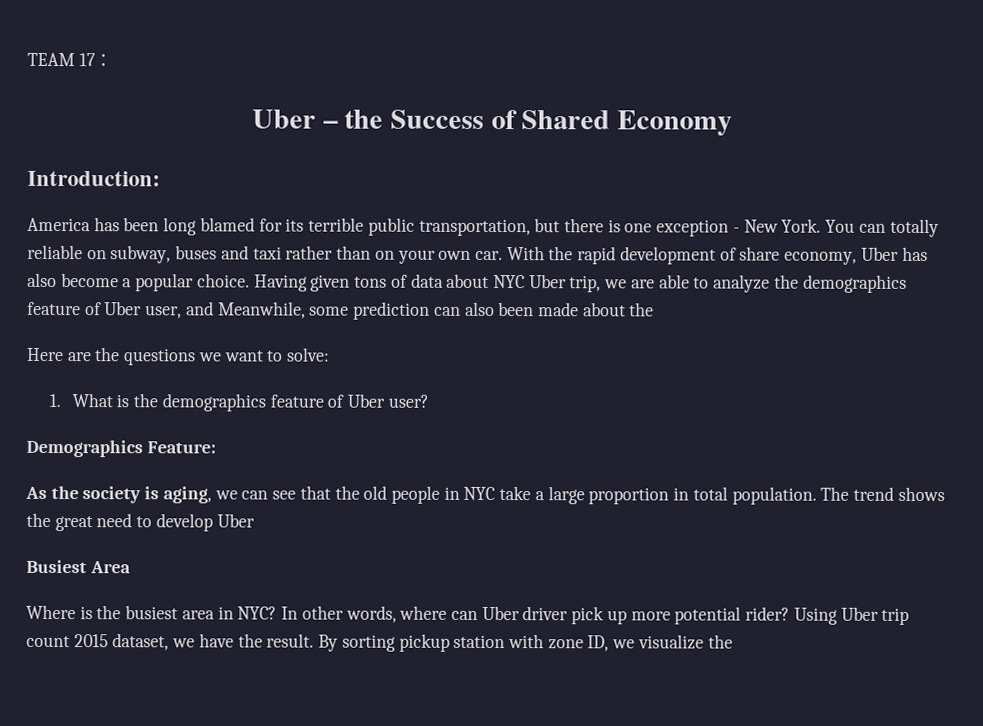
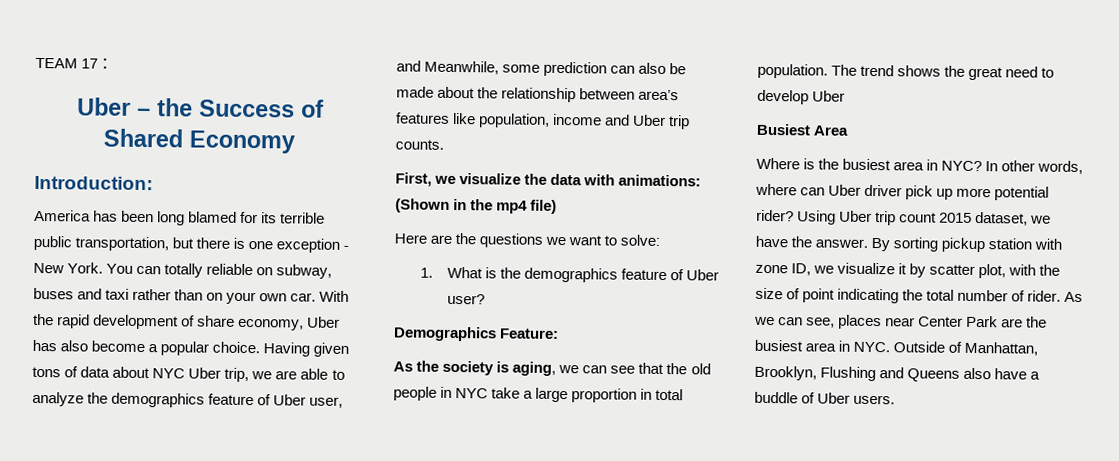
- Having given tons of data about NYC Uber trip, we are able to analyze the demographics feature of Uber user, and Meanwhile, some prediction can also been made about the
+ Having given tons of data about NYC Uber trip, we are able to analyze the demographics feature of Uber user, and Meanwhile, some prediction can also be made about the relationship between area’s features like population, income and Uber trip counts.
+ First, we visualize the data with animations: (Shown in the mp4 file)
- Using Uber trip count 2015 dataset, we have the result.
+ Using Uber trip count 2015 dataset, we have the answer.
- By sorting pickup station with zone ID, we visualize the
+ By sorting pickup station with zone ID, we visualize it by scatter plot, with the size of point indicating the total number of rider. As we can see, places near Center Park are the busiest area in NYC. Outside of Manhattan, Brooklyn, Flushing and Queens also have a buddle of Uber users.

